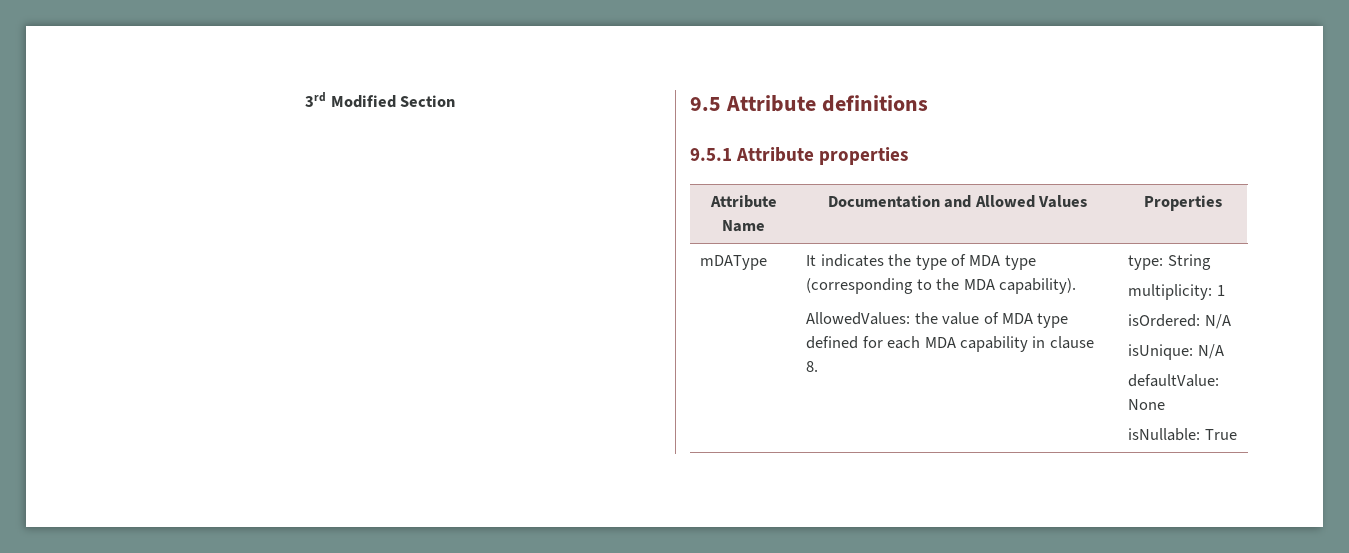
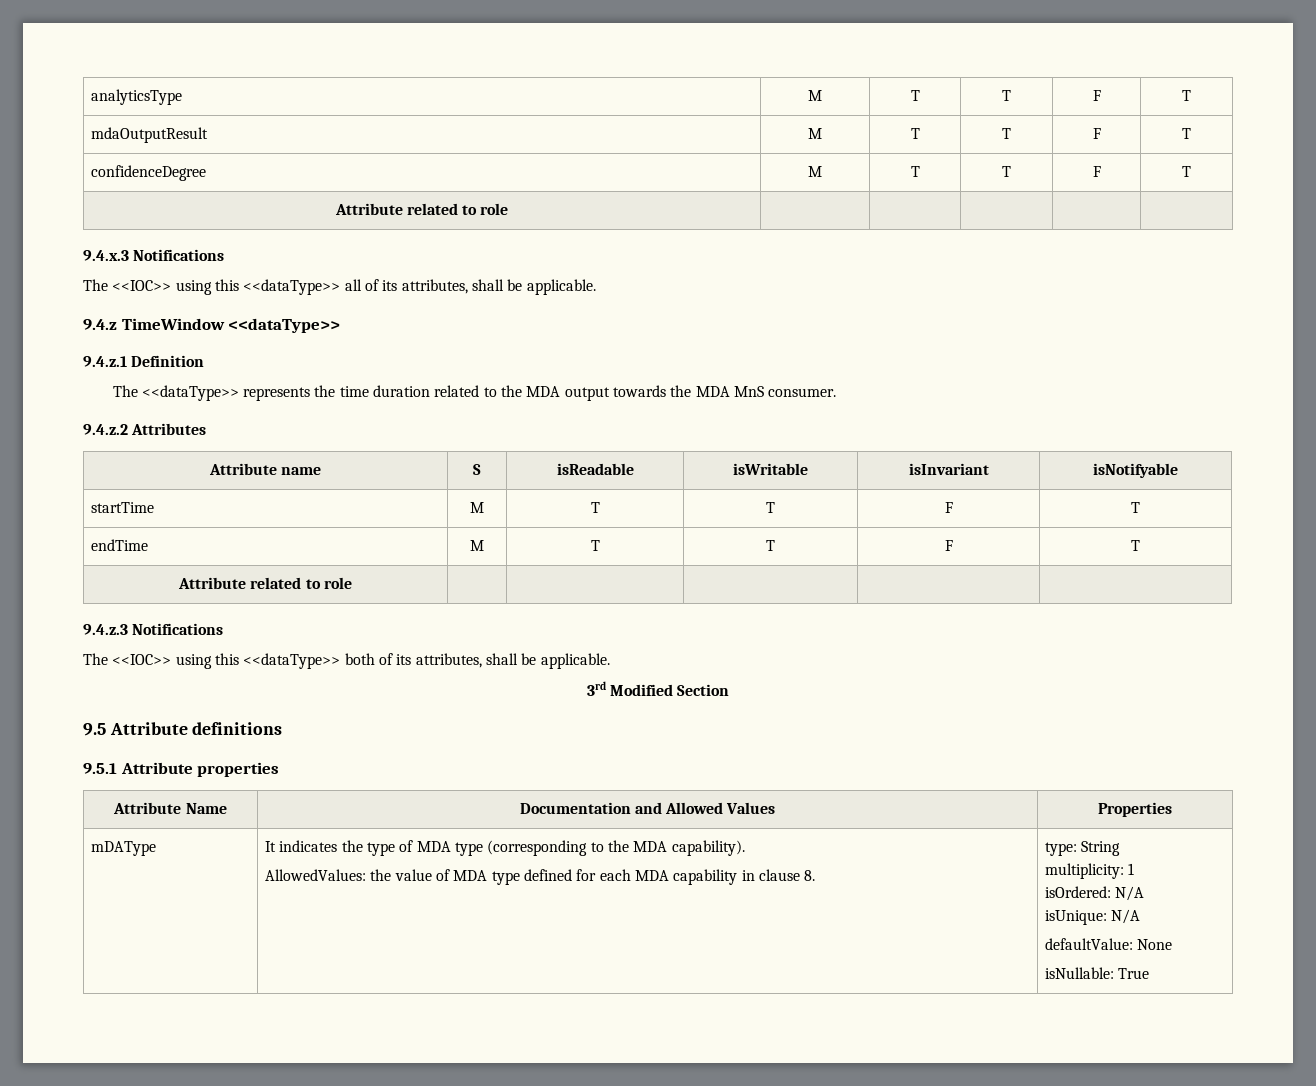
+ analyticsType | M | T | T | F | T
+ mdaOutputResult | M | T | T | F | T
+ confidenceDegree | M | T | T | F | T
+ Attribute related to role | | | | |
+ 9.4.x.3 Notifications
+ The <<IOC>> using this <<dataType>> all of its attributes, shall be applicable.
+ 9.4.z TimeWindow <<dataType>>
+ 9.4.z.1 Definition
+ The <<dataType>> represents the time duration related to the MDA output towards the MDA MnS consumer.
+ 9.4.z.2 Attributes
+ Attribute name | S | isReadable | isWritable | isInvariant | isNotifyable
+ startTime | M | T | T | F | T
+ endTime | M | T | T | F | T
+ Attribute related to role | | | | |
+ 9.4.z.3 Notifications
+ The <<IOC>> using this <<dataType>> both of its attributes, shall be applicable.

